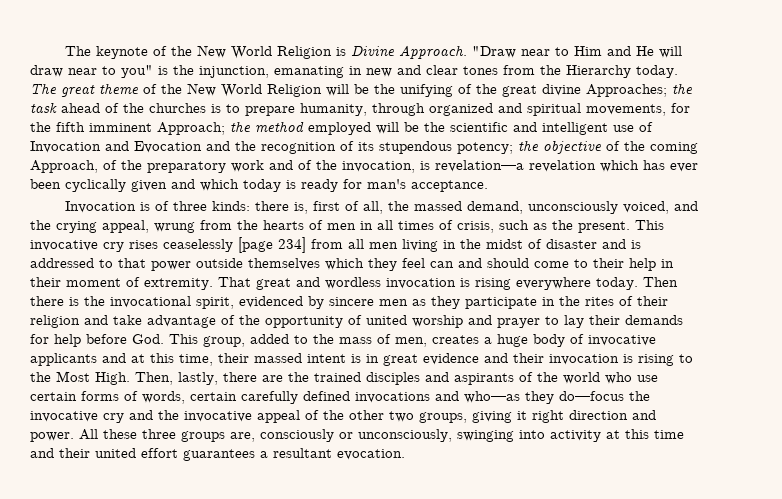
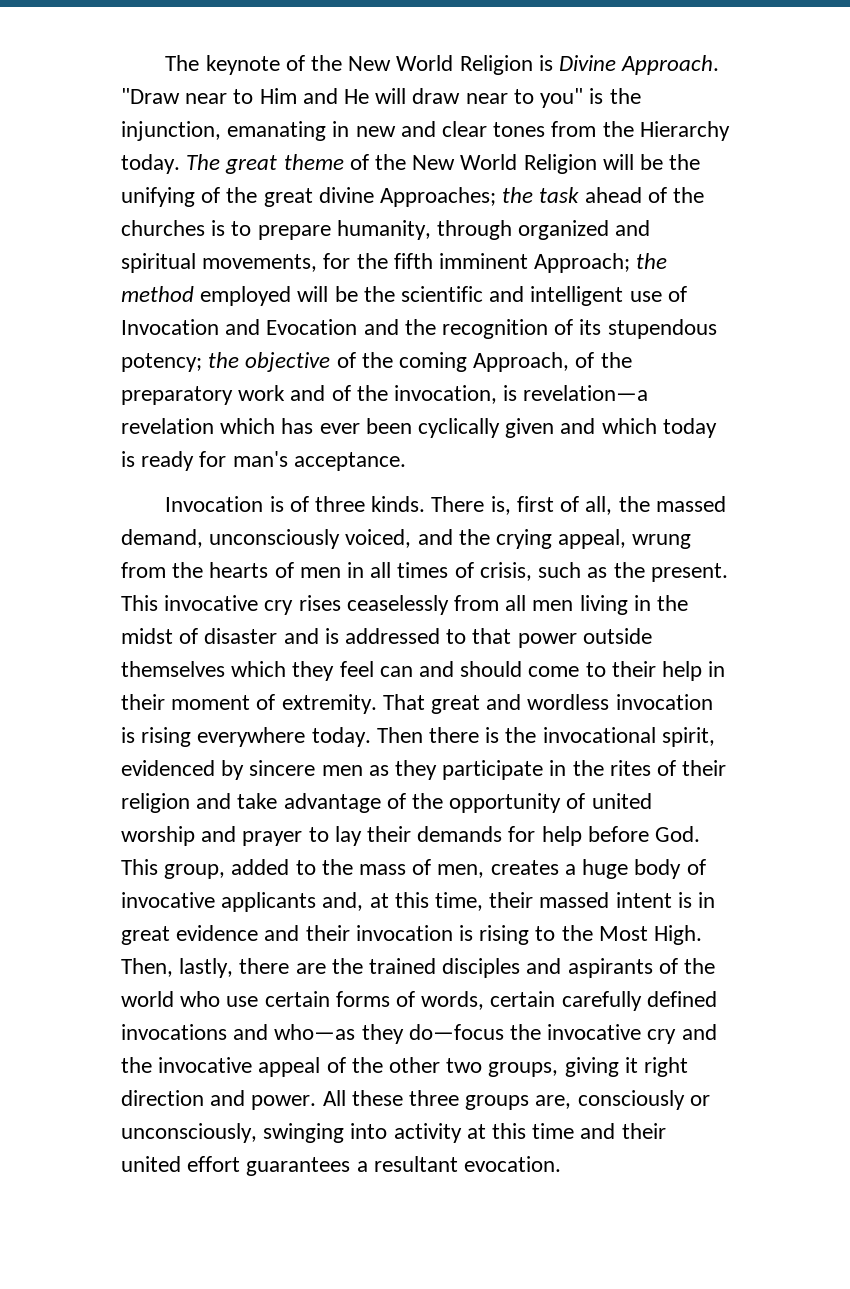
- Invocation is of three kinds: there is, first of all, the massed demand, unconsciously voiced, and the crying appeal, wrung from the hearts of men in all times of crisis, such as the present.
+ Invocation is of three kinds. There is, first of all, the massed demand, unconsciously voiced, and the crying appeal, wrung from the hearts of men in all times of crisis, such as the present.
- This invocative cry rises ceaselessly [page 234] from all men living in the midst of disaster and is addressed to that power outside themselves which they feel can and should come to their help in their moment of extremity.
+ This invocative cry rises ceaselessly from all men living in the midst of disaster and is addressed to that power outside themselves which they feel can and should come to their help in their moment of extremity.
- Then there is the invocational spirit, evidenced by sincere men as they participate in the rites of their religion and take advantage of the opportunity of united worship and prayer to lay their demands for help before God. This group, added to the mass of men, creates a huge body of invocative applicants and at this time, their massed intent is in great evidence and their invocation is rising to the Most High.
+ Then there is the invocational spirit, evidenced by sincere men as they participate in the rites of their religion and take advantage of the opportunity of united worship and prayer to lay their demands for help before God. This group, added to the mass of men, creates a huge body of invocative applicants and, at this time, their massed intent is in great evidence and their invocation is rising to the Most High.

